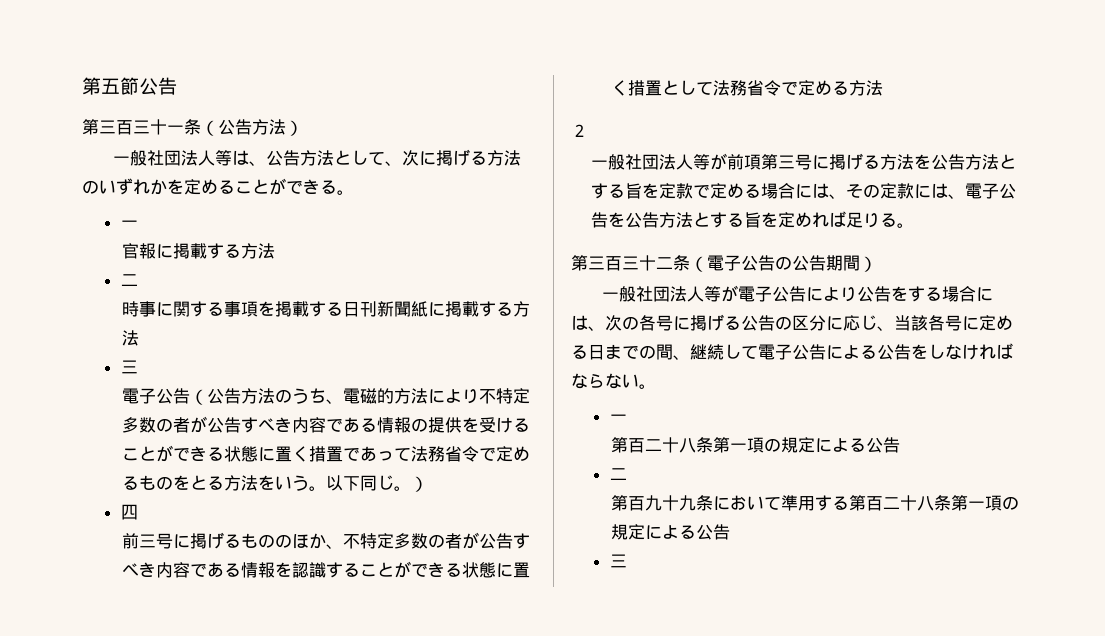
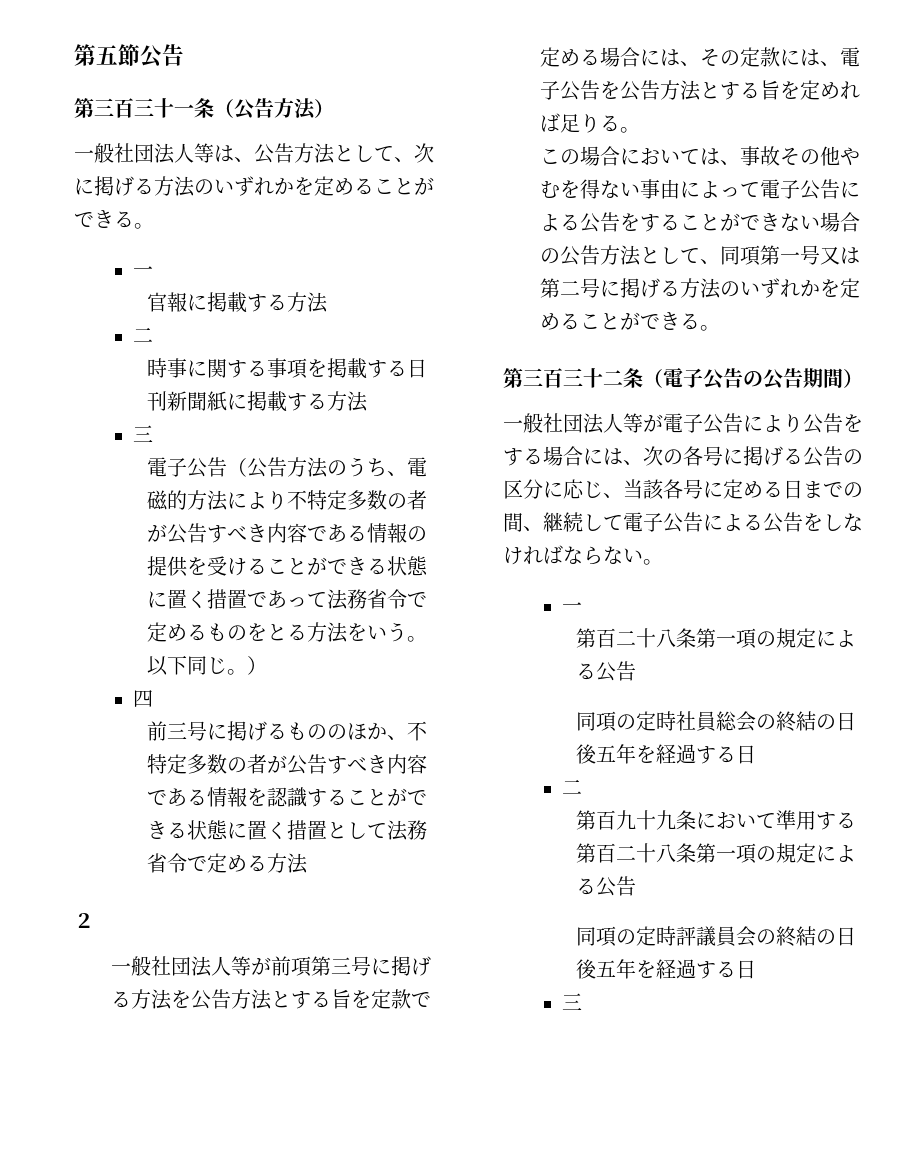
+ この場合においては、事故その他やむを得ない事由によって電子公告による公告をすることができない場合の公告方法として、同項第一号又は第二号に掲げる方法のいずれかを定めることができる。
+ 同項の定時社員総会の終結の日後五年を経過する日
+ 同項の定時評議員会の終結の日後五年を経過する日

